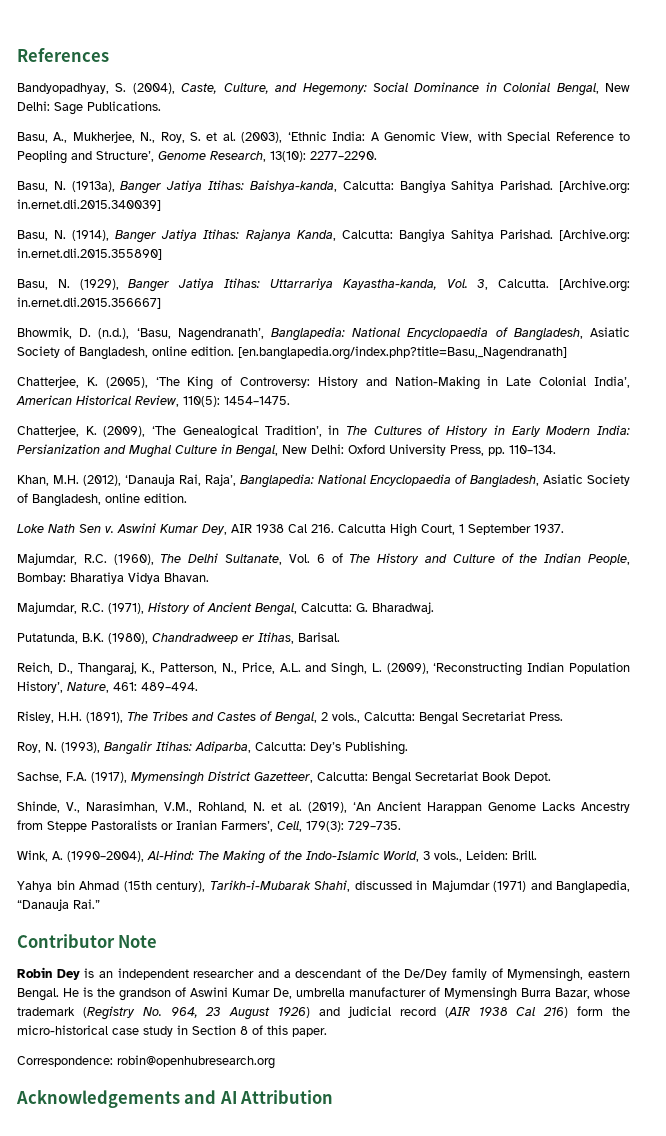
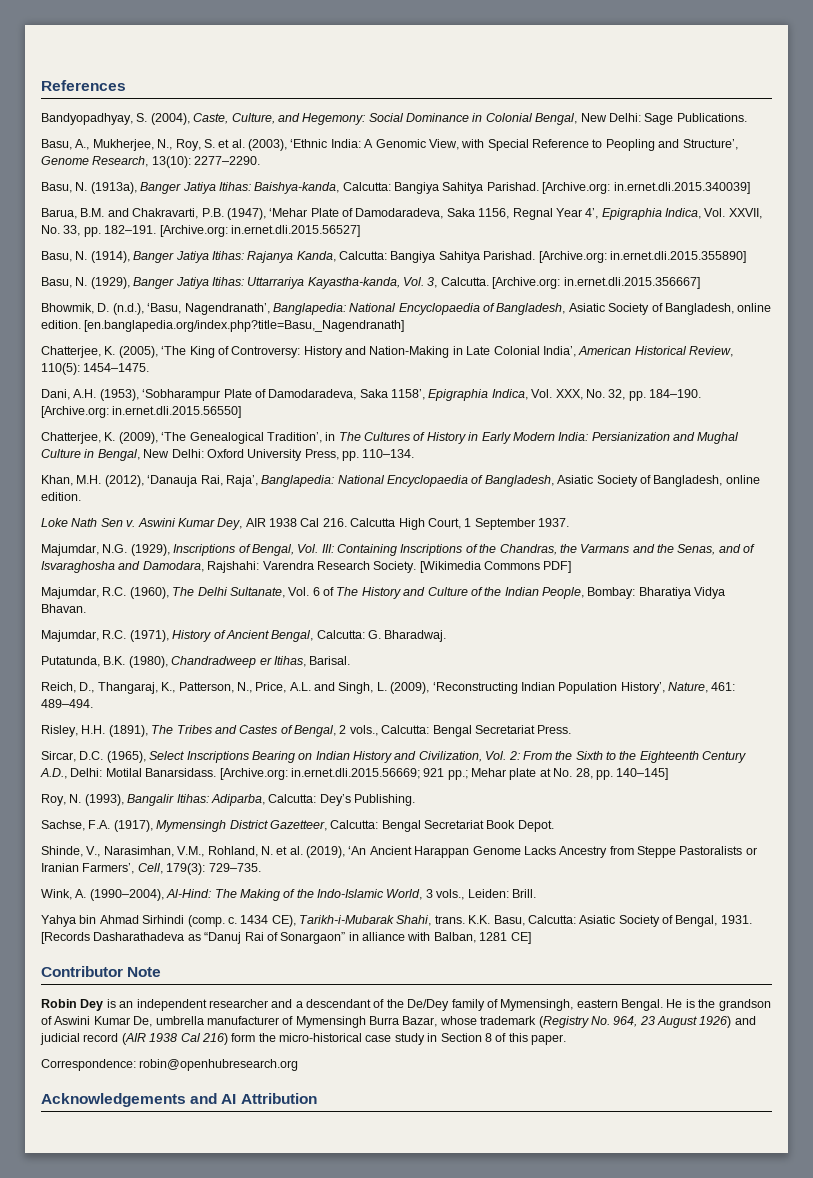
+ Barua, B.M. and Chakravarti, P.B. (1947), ‘Mehar Plate of Damodaradeva, Saka 1156, Regnal Year 4’, Epigraphia Indica, Vol. XXVII, No. 33, pp. 182–191. [Archive.org: in.ernet.dli.2015.56527]
+ Dani, A.H. (1953), ‘Sobharampur Plate of Damodaradeva, Saka 1158’, Epigraphia Indica, Vol. XXX, No. 32, pp. 184–190. [Archive.org: in.ernet.dli.2015.56550]
+ Majumdar, N.G. (1929), Inscriptions of Bengal, Vol. III: Containing Inscriptions of the Chandras, the Varmans and the Senas, and of Isvaraghosha and Damodara, Rajshahi: Varendra Research Society. [Wikimedia Commons PDF]
+ Sircar, D.C. (1965), Select Inscriptions Bearing on Indian History and Civilization, Vol. 2: From the Sixth to the Eighteenth Century A.D., Delhi: Motilal Banarsidass. [Archive.org: in.ernet.dli.2015.56669; 921 pp.; Mehar plate at No. 28, pp. 140–145]
- Yahya bin Ahmad (15th century), Tarikh-i-Mubarak Shahi, discussed in Majumdar (1971) and Banglapedia, “Danauja Rai.”
+ Yahya bin Ahmad Sirhindi (comp. c. 1434 CE), Tarikh-i-Mubarak Shahi, trans. K.K. Basu, Calcutta: Asiatic Society of Bengal, 1931. [Records Dasharathadeva as “Danuj Rai of Sonargaon” in alliance with Balban, 1281 CE]

